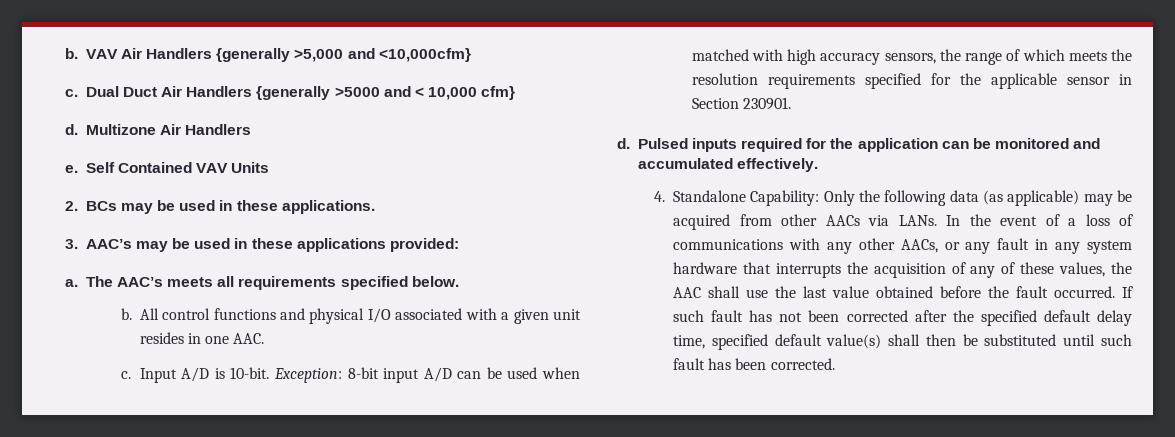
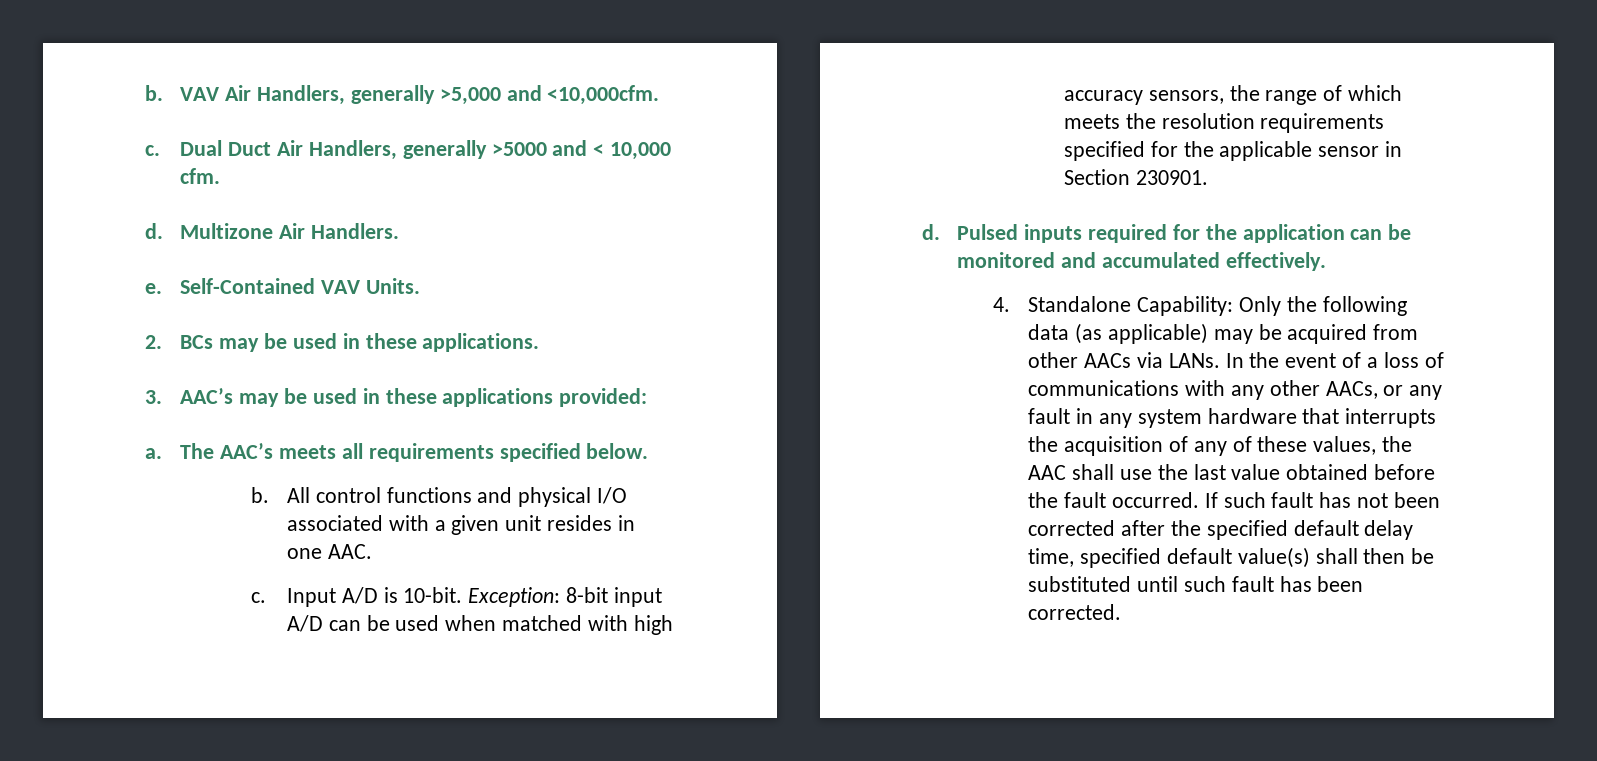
- VAV Air Handlers {generally >5,000 and <10,000cfm}
+ VAV Air Handlers, generally >5,000 and <10,000cfm.
- Dual Duct Air Handlers {generally >5000 and < 10,000 cfm}
+ Dual Duct Air Handlers, generally >5000 and < 10,000 cfm.
- Multizone Air Handlers
+ Multizone Air Handlers.
- Self Contained VAV Units
+ Self-Contained VAV Units.

